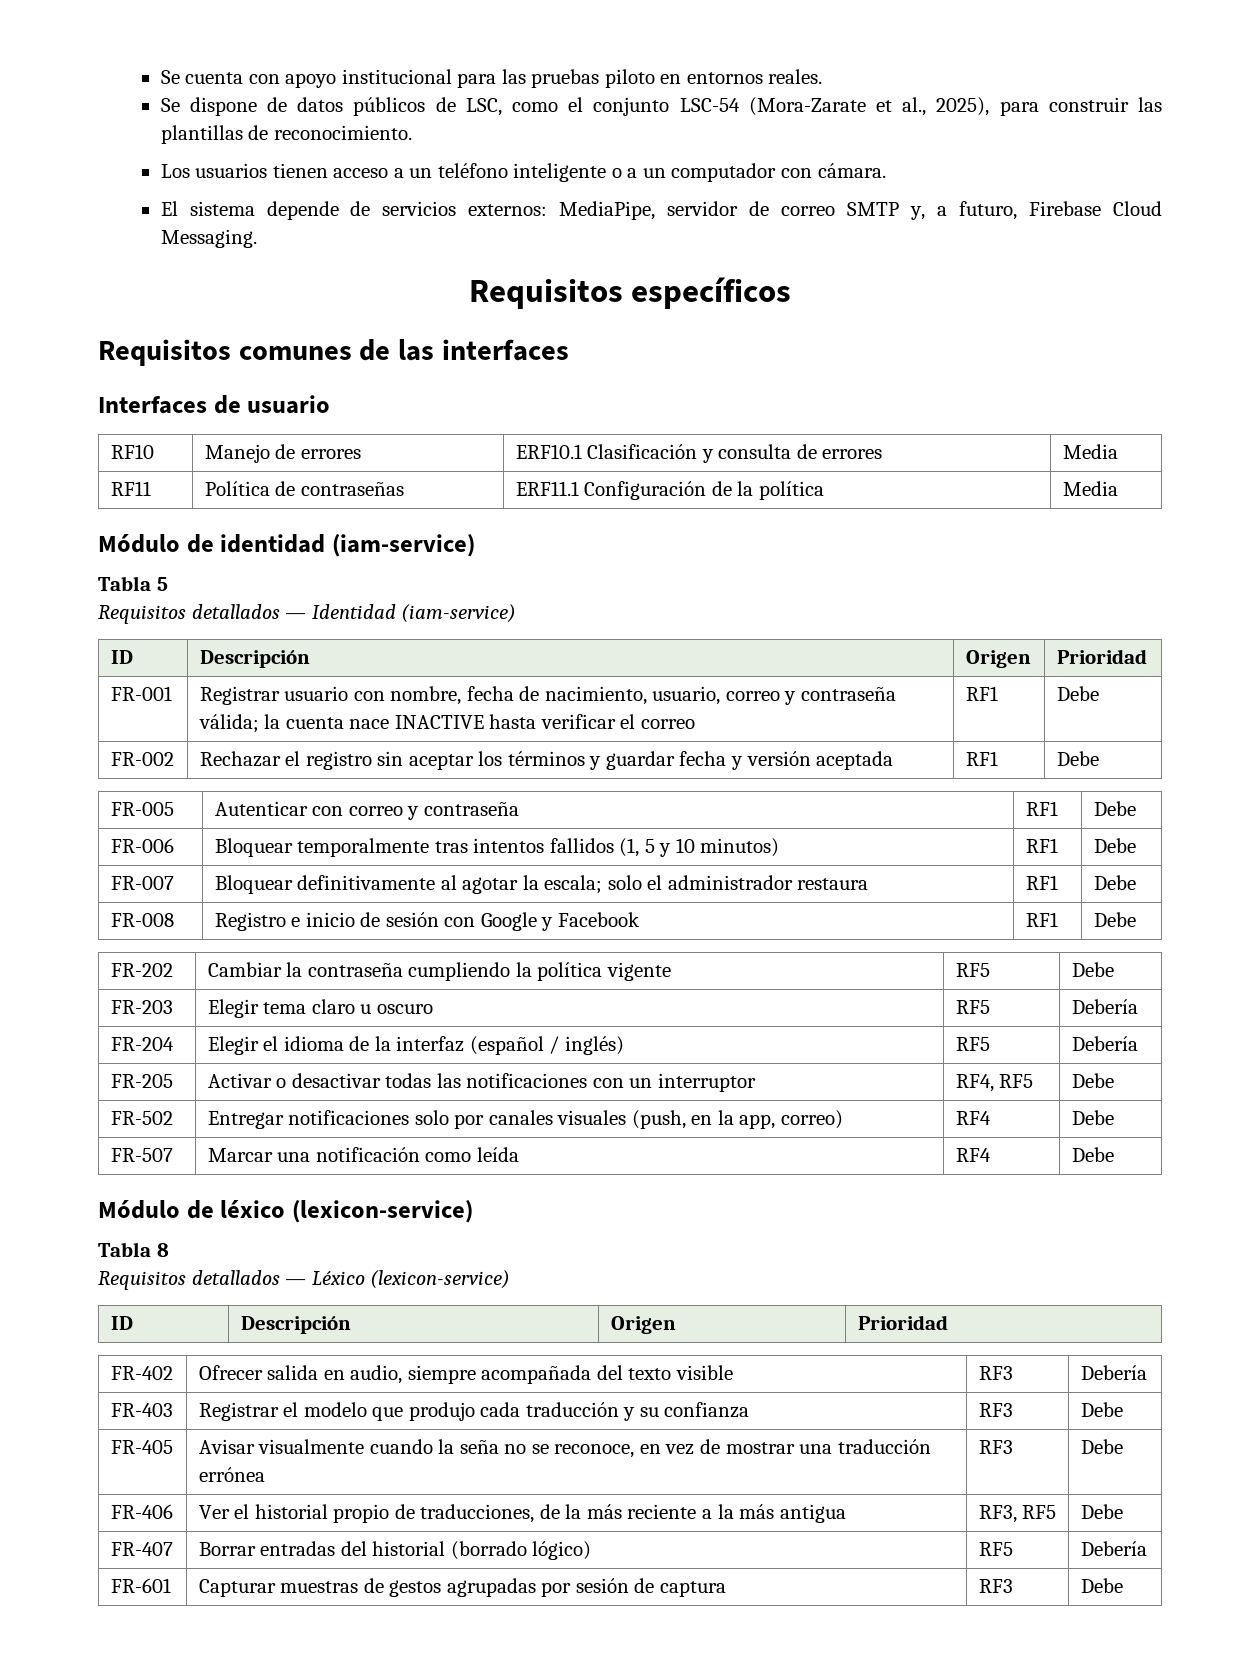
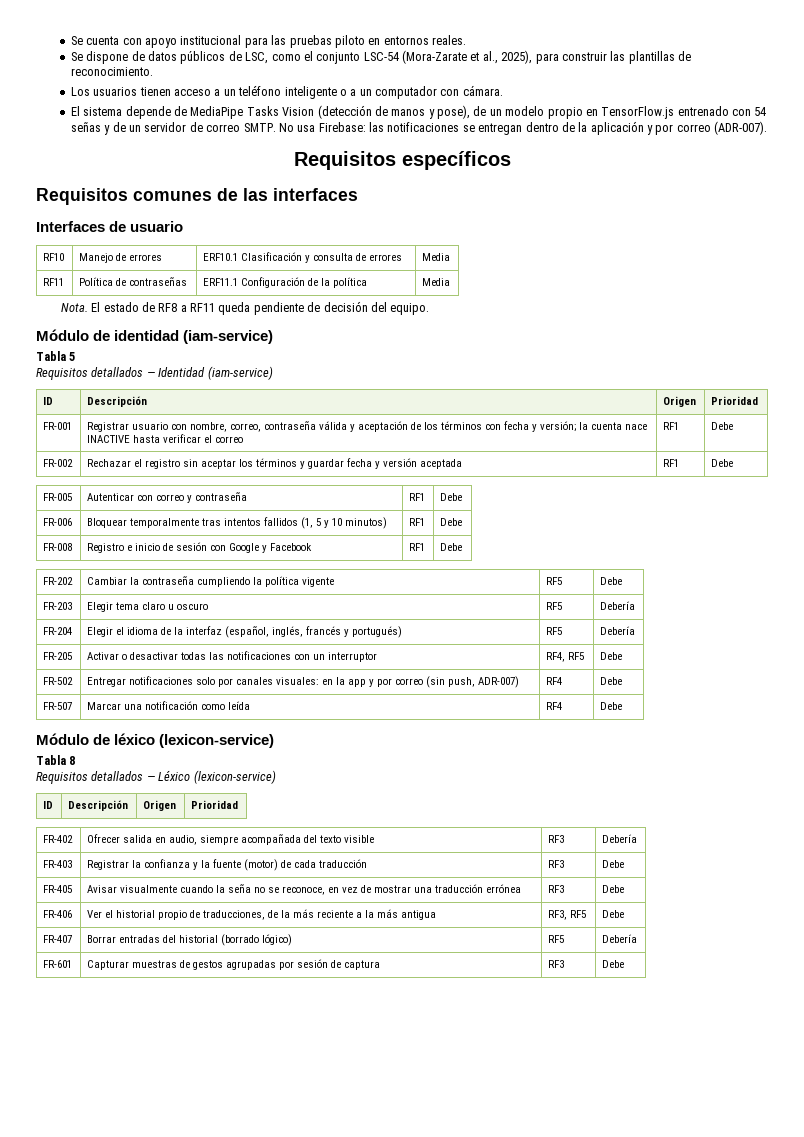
- El sistema depende de servicios externos: MediaPipe, servidor de correo SMTP y, a futuro, Firebase Cloud Messaging.
+ El sistema depende de MediaPipe Tasks Vision (detección de manos y pose), de un modelo propio en TensorFlow.js entrenado con 54 señas y de un servidor de correo SMTP. No usa Firebase: las notificaciones se entregan dentro de la aplicación y por correo (ADR-007).
+ Nota. El estado de RF8 a RF11 queda pendiente de decisión del equipo.
- FR-001 | Registrar usuario con nombre, fecha de nacimiento, usuario, correo y contraseña válida; la cuenta nace INACTIVE hasta verificar el correo | RF1 | Debe
+ FR-001 | Registrar usuario con nombre, correo, contraseña válida y aceptación de los términos con fecha y versión; la cuenta nace INACTIVE hasta verificar el correo | RF1 | Debe
- FR-007 | Bloquear definitivamente al agotar la escala; solo el administrador restaura | RF1 | Debe
- FR-204 | Elegir el idioma de la interfaz (español / inglés) | RF5 | Debería
+ FR-204 | Elegir el idioma de la interfaz (español, inglés, francés y portugués) | RF5 | Debería
- FR-502 | Entregar notificaciones solo por canales visuales (push, en la app, correo) | RF4 | Debe
+ FR-502 | Entregar notificaciones solo por canales visuales: en la app y por correo (sin push, ADR-007) | RF4 | Debe
- FR-403 | Registrar el modelo que produjo cada traducción y su confianza | RF3 | Debe
+ FR-403 | Registrar la confianza y la fuente (motor) de cada traducción | RF3 | Debe

